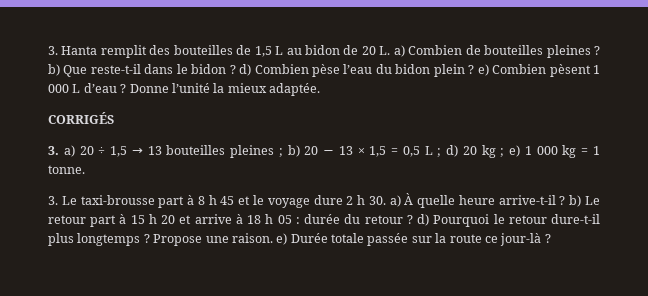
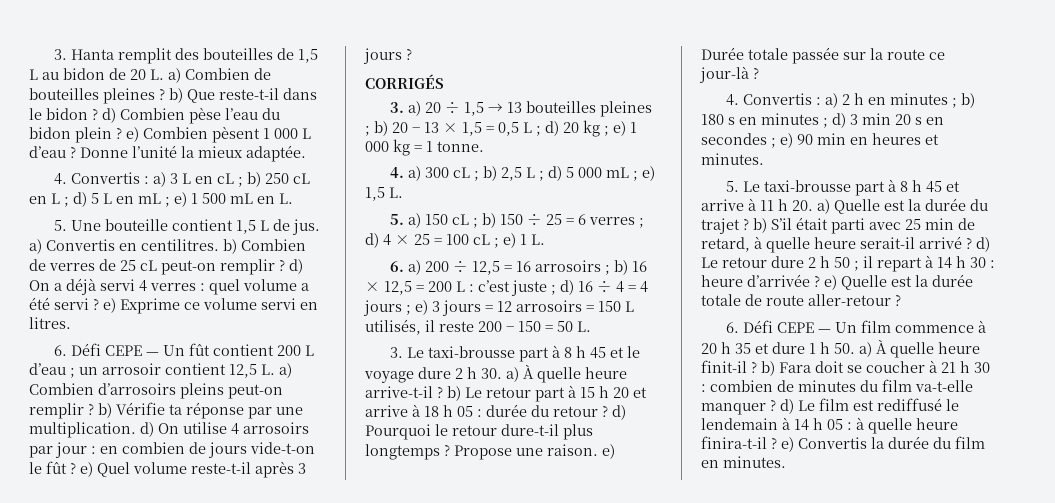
+ 4. Convertis : a) 3 L en cL ; b) 250 cL en L ; d) 5 L en mL ; e) 1 500 mL en L.
+ 5. Une bouteille contient 1,5 L de jus. a) Convertis en centilitres. b) Combien de verres de 25 cL peut-on remplir ? d) On a déjà servi 4 verres : quel volume a été servi ? e) Exprime ce volume servi en litres.
+ 6. Défi CEPE — Un fût contient 200 L d’eau ; un arrosoir contient 12,5 L. a) Combien d’arrosoirs pleins peut-on remplir ? b) Vérifie ta réponse par une multiplication. d) On utilise 4 arrosoirs par jour : en combien de jours vide-t-on le fût ? e) Quel volume reste-t-il après 3 jours ?
+ 4. a) 300 cL ; b) 2,5 L ; d) 5 000 mL ; e) 1,5 L.
+ 5. a) 150 cL ; b) 150 ÷ 25 = 6 verres ; d) 4 × 25 = 100 cL ; e) 1 L.
+ 6. a) 200 ÷ 12,5 = 16 arrosoirs ; b) 16 × 12,5 = 200 L : c’est juste ; d) 16 ÷ 4 = 4 jours ; e) 3 jours = 12 arrosoirs = 150 L utilisés, il reste 200 − 150 = 50 L.
+ 4. Convertis : a) 2 h en minutes ; b) 180 s en minutes ; d) 3 min 20 s en secondes ; e) 90 min en heures et minutes.
+ 5. Le taxi-brousse part à 8 h 45 et arrive à 11 h 20. a) Quelle est la durée du trajet ? b) S’il était parti avec 25 min de retard, à quelle heure serait-il arrivé ? d) Le retour dure 2 h 50 ; il repart à 14 h 30 : heure d’arrivée ? e) Quelle est la durée totale de route aller-retour ?
+ 6. Défi CEPE — Un film commence à 20 h 35 et dure 1 h 50. a) À quelle heure finit-il ? b) Fara doit se coucher à 21 h 30 : combien de minutes du film va-t-elle manquer ? d) Le film est rediffusé le lendemain à 14 h 05 : à quelle heure finira-t-il ? e) Convertis la durée du film en minutes.

